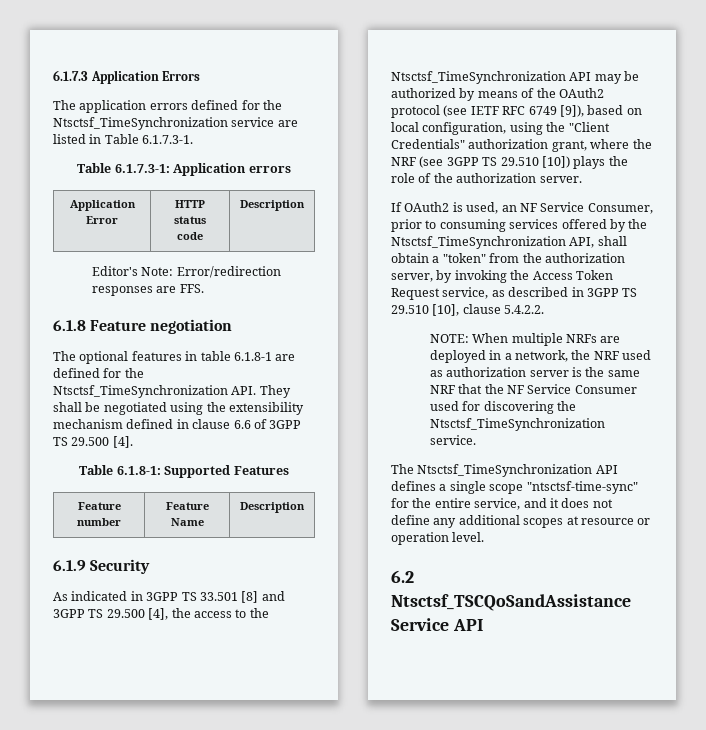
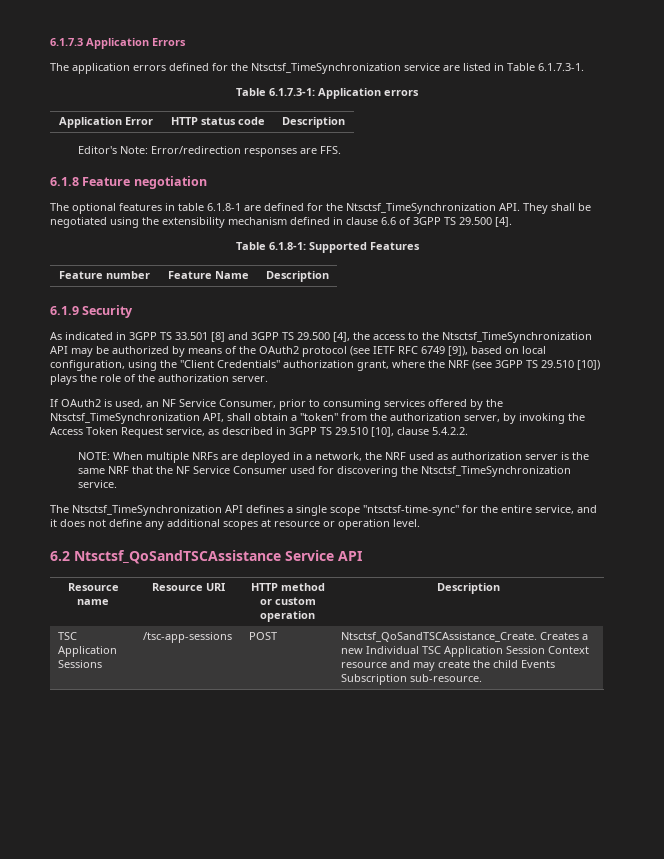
- 6.2 Ntsctsf_TSCQoSandAssistance Service API
+ 6.2 Ntsctsf_QoSandTSCAssistance Service API
+ Resource name | Resource URI | HTTP method or custom operation | Description
+ TSC Application Sessions | /tsc-app-sessions | POST | Ntsctsf_QoSandTSCAssistance_Create. Creates a new Individual TSC Application Session Context resource and may create the child Events Subscription sub-resource.

